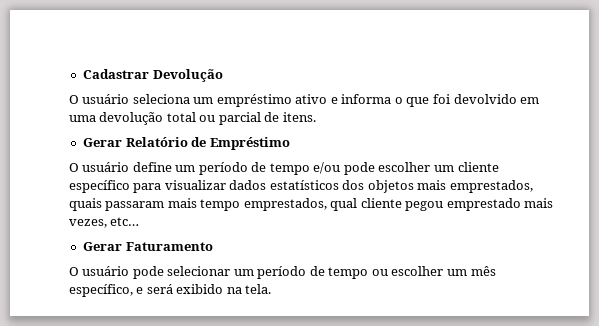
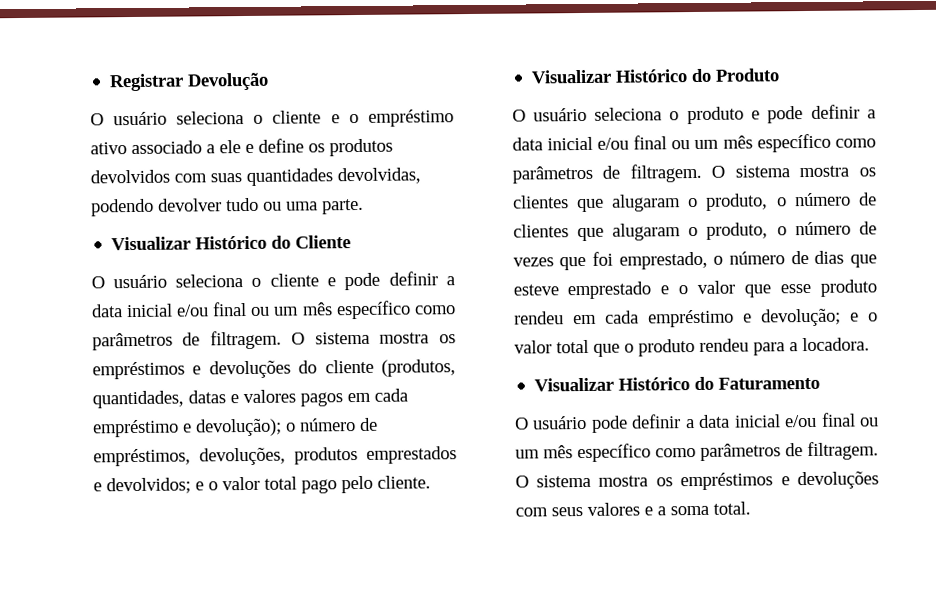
- Cadastrar Devolução
+ Registrar Devolução
- O usuário seleciona um empréstimo ativo e informa o que foi devolvido em uma devolução total ou parcial de itens.
- Gerar Relatório de Empréstimo
- O usuário define um período de tempo e/ou pode escolher um cliente específico para visualizar dados estatísticos dos objetos mais emprestados, quais passaram mais tempo emprestados, qual cliente pegou emprestado mais vezes, etc…
- Gerar Faturamento
- O usuário pode selecionar um período de tempo ou escolher um mês específico, e será exibido na tela.
+ O usuário seleciona o cliente e o empréstimo ativo associado a ele e define os produtos devolvidos com suas quantidades devolvidas, podendo devolver tudo ou uma parte.
+ Visualizar Histórico do Cliente
+ O usuário seleciona o cliente e pode definir a data inicial e/ou final ou um mês específico como parâmetros de filtragem. O sistema mostra os empréstimos e devoluções do cliente (produtos, quantidades, datas e valores pagos em cada empréstimo e devolução); o número de empréstimos, devoluções, produtos emprestados e devolvidos; e o valor total pago pelo cliente.
+ Visualizar Histórico do Produto
+ O usuário seleciona o produto e pode definir a data inicial e/ou final ou um mês específico como parâmetros de filtragem. O sistema mostra os clientes que alugaram o produto, o número de clientes que alugaram o produto, o número de vezes que foi emprestado, o número de dias que esteve emprestado e o valor que esse produto rendeu em cada empréstimo e devolução; e o valor total que o produto rendeu para a locadora.
+ Visualizar Histórico do Faturamento
+ O usuário pode definir a data inicial e/ou final ou um mês específico como parâmetros de filtragem. O sistema mostra os empréstimos e devoluções com seus valores e a soma total.

